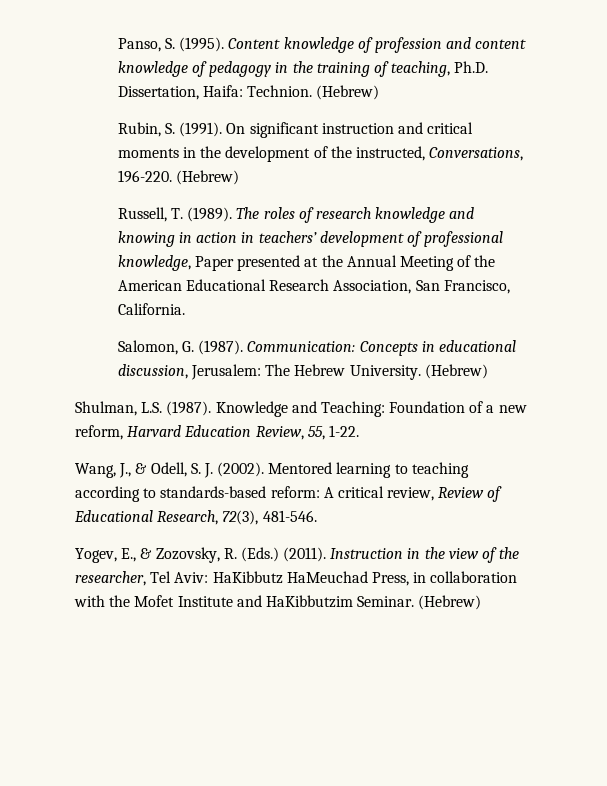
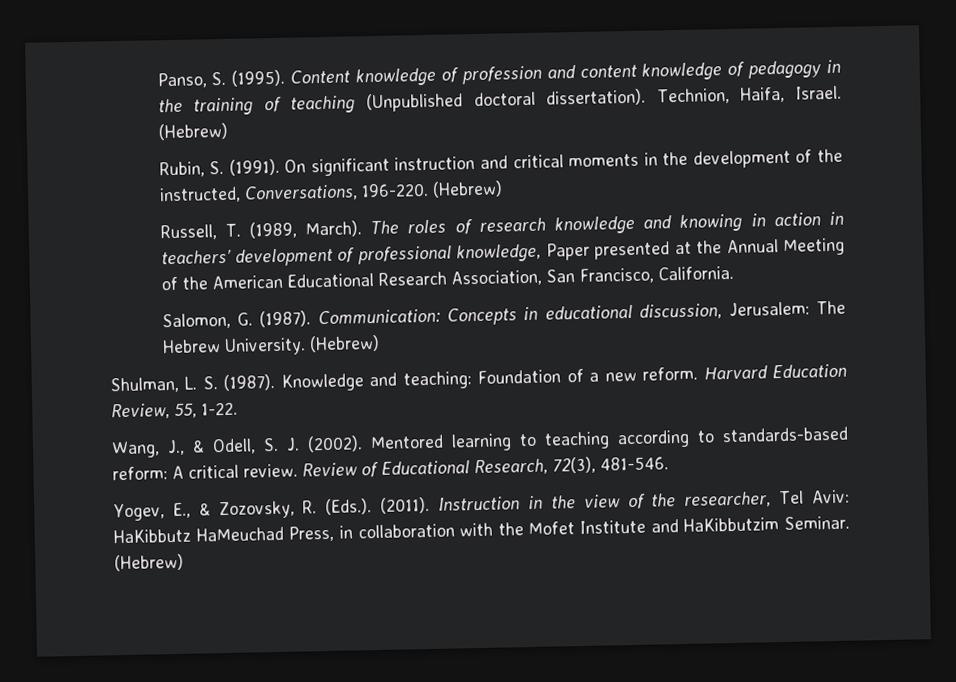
- Content knowledge of profession and content knowledge of pedagogy in the training of teaching, Ph.D. Dissertation, Haifa: Technion.
+ Content knowledge of profession and content knowledge of pedagogy in the training of teaching (Unpublished doctoral dissertation). Technion, Haifa, Israel.
- Russell, T. (1989).
+ Russell, T. (1989, March).
- Shulman, L.S. (1987).
+ Shulman, L. S. (1987).
- Knowledge and Teaching: Foundation of a new reform, Harvard Education Review, 55, 1-22.
+ Knowledge and teaching: Foundation of a new reform. Harvard Education Review, 55, 1-22.
- Mentored learning to teaching according to standards-based reform: A critical review, Review of Educational Research, 72(3), 481-546.
+ Mentored learning to teaching according to standards-based reform: A critical review. Review of Educational Research, 72(3), 481-546.
- Yogev, E., & Zozovsky, R. (Eds.) (2011).
+ Yogev, E., & Zozovsky, R. (Eds.). (2011).

